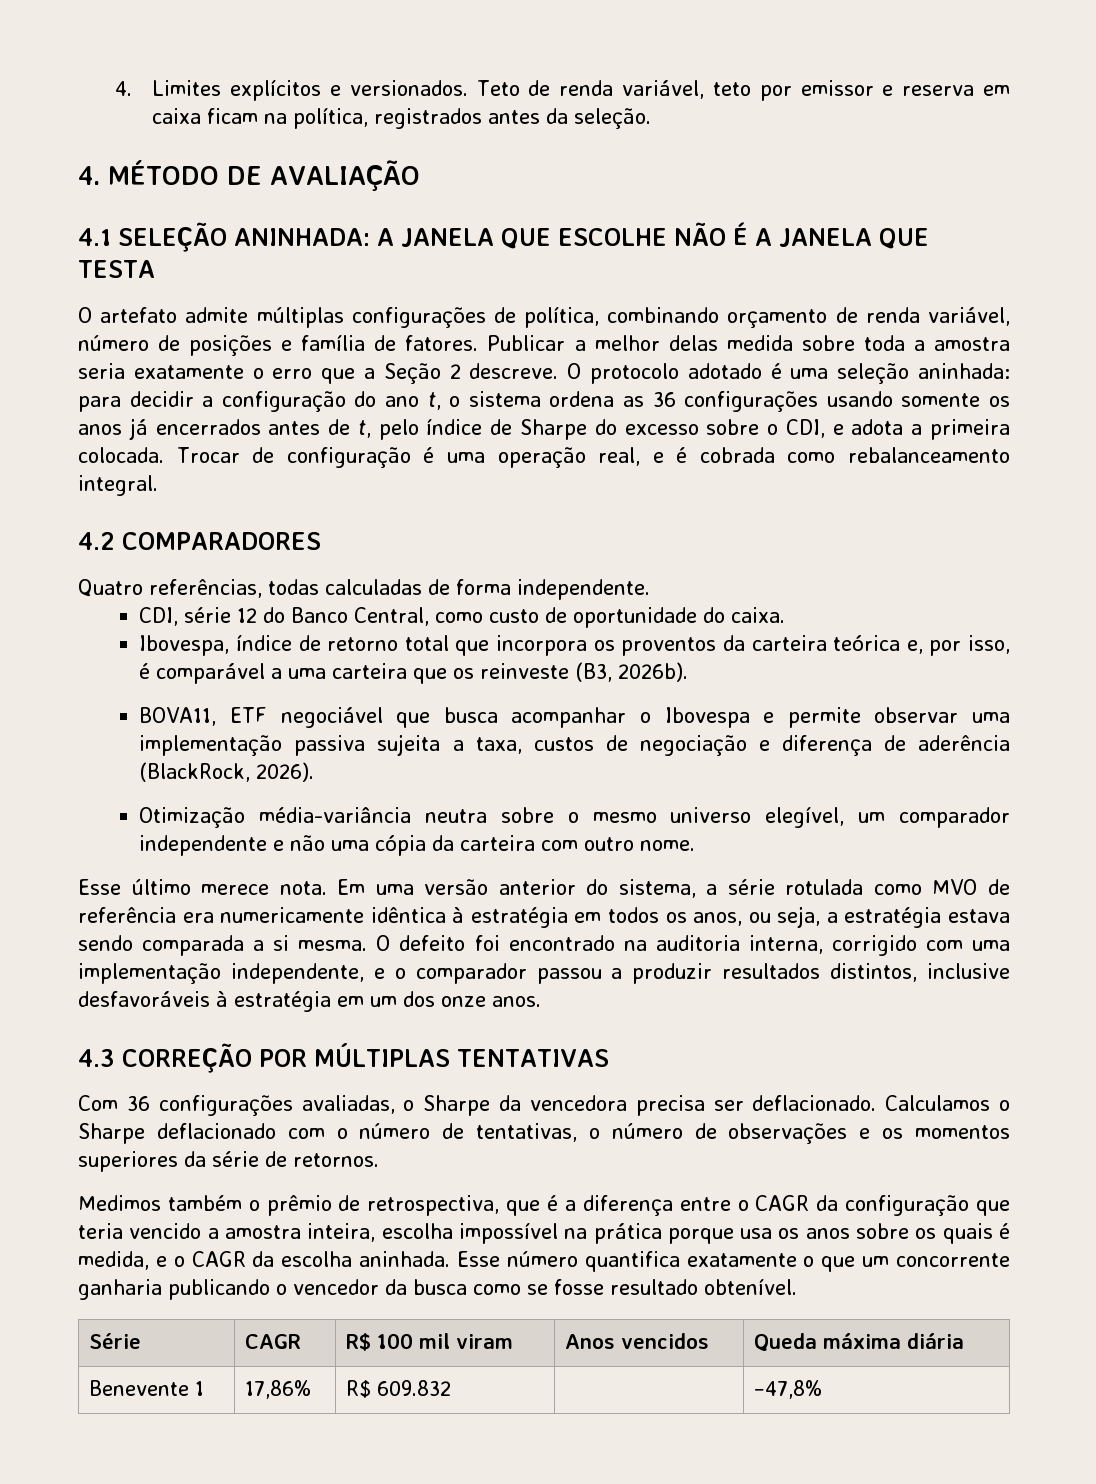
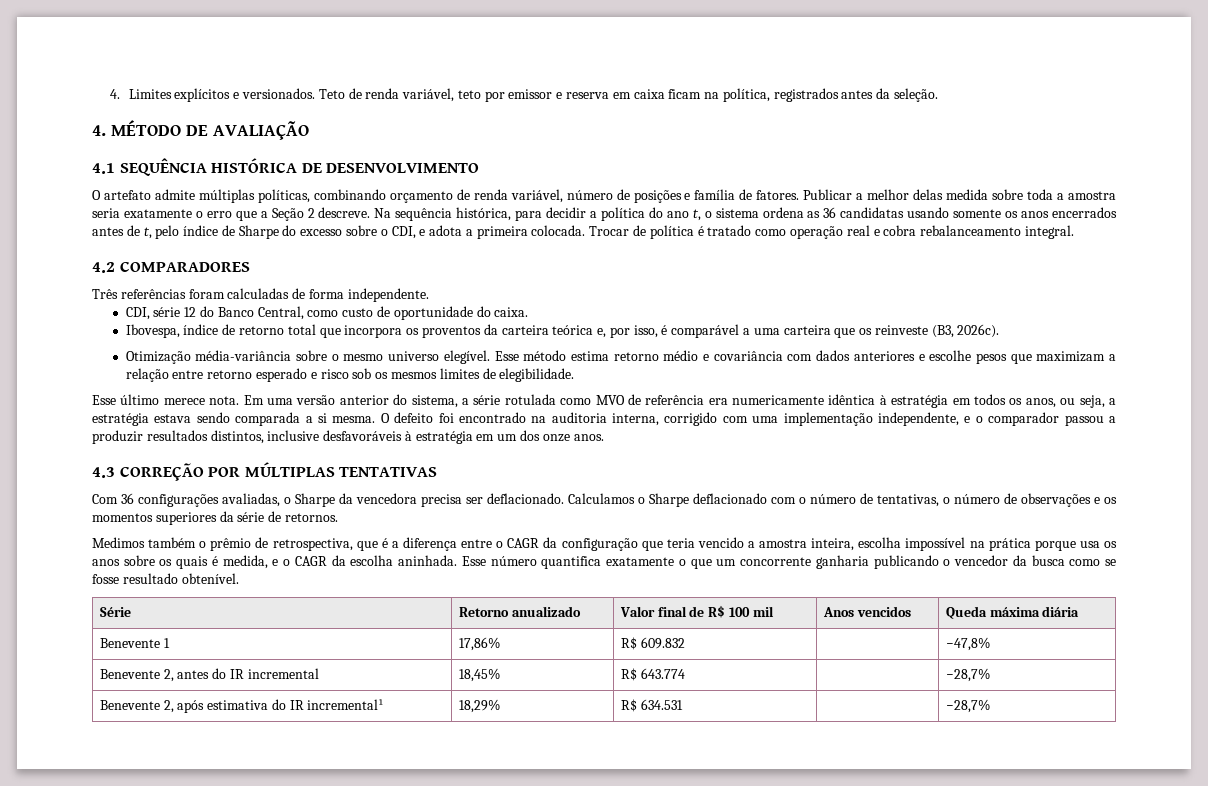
- 4.1 SELEÇÃO ANINHADA: A JANELA QUE ESCOLHE NÃO É A JANELA QUE TESTA
+ 4.1 SEQUÊNCIA HISTÓRICA DE DESENVOLVIMENTO
- O artefato admite múltiplas configurações de política, combinando orçamento de renda variável, número de posições e família de fatores.
+ O artefato admite múltiplas políticas, combinando orçamento de renda variável, número de posições e família de fatores.
- O protocolo adotado é uma seleção aninhada: para decidir a configuração do ano t, o sistema ordena as 36 configurações usando somente os anos já encerrados antes de t, pelo índice de Sharpe do excesso sobre o CDI, e adota a primeira colocada.
+ Na sequência histórica, para decidir a política do ano t, o sistema ordena as 36 candidatas usando somente os anos encerrados antes de t, pelo índice de Sharpe do excesso sobre o CDI, e adota a primeira colocada.
- Trocar de configuração é uma operação real, e é cobrada como rebalanceamento integral.
+ Trocar de política é tratado como operação real e cobra rebalanceamento integral.
- Quatro referências, todas calculadas de forma independente.
+ Três referências foram calculadas de forma independente.
- Ibovespa, índice de retorno total que incorpora os proventos da carteira teórica e, por isso, é comparável a uma carteira que os reinveste (B3, 2026b).
- BOVA11, ETF negociável que busca acompanhar o Ibovespa e permite observar uma implementação passiva sujeita a taxa, custos de negociação e diferença de aderência (BlackRock, 2026).
+ Ibovespa, índice de retorno total que incorpora os proventos da carteira teórica e, por isso, é comparável a uma carteira que os reinveste (B3, 2026c).
- Otimização média-variância neutra sobre o mesmo universo elegível, um comparador independente e não uma cópia da carteira com outro nome.
+ Otimização média-variância sobre o mesmo universo elegível. Esse método estima retorno médio e covariância com dados anteriores e escolhe pesos que maximizam a relação entre retorno esperado e risco sob os mesmos limites de elegibilidade.
- Série | CAGR | R$ 100 mil viram | Anos vencidos | Queda máxima diária
+ Série | Retorno anualizado | Valor final de R$ 100 mil | Anos vencidos | Queda máxima diária
+ Benevente 2, antes do IR incremental | 18,45% | R$ 643.774 | | −28,7%
+ Benevente 2, após estimativa do IR incremental¹ | 18,29% | R$ 634.531 | | −28,7%

